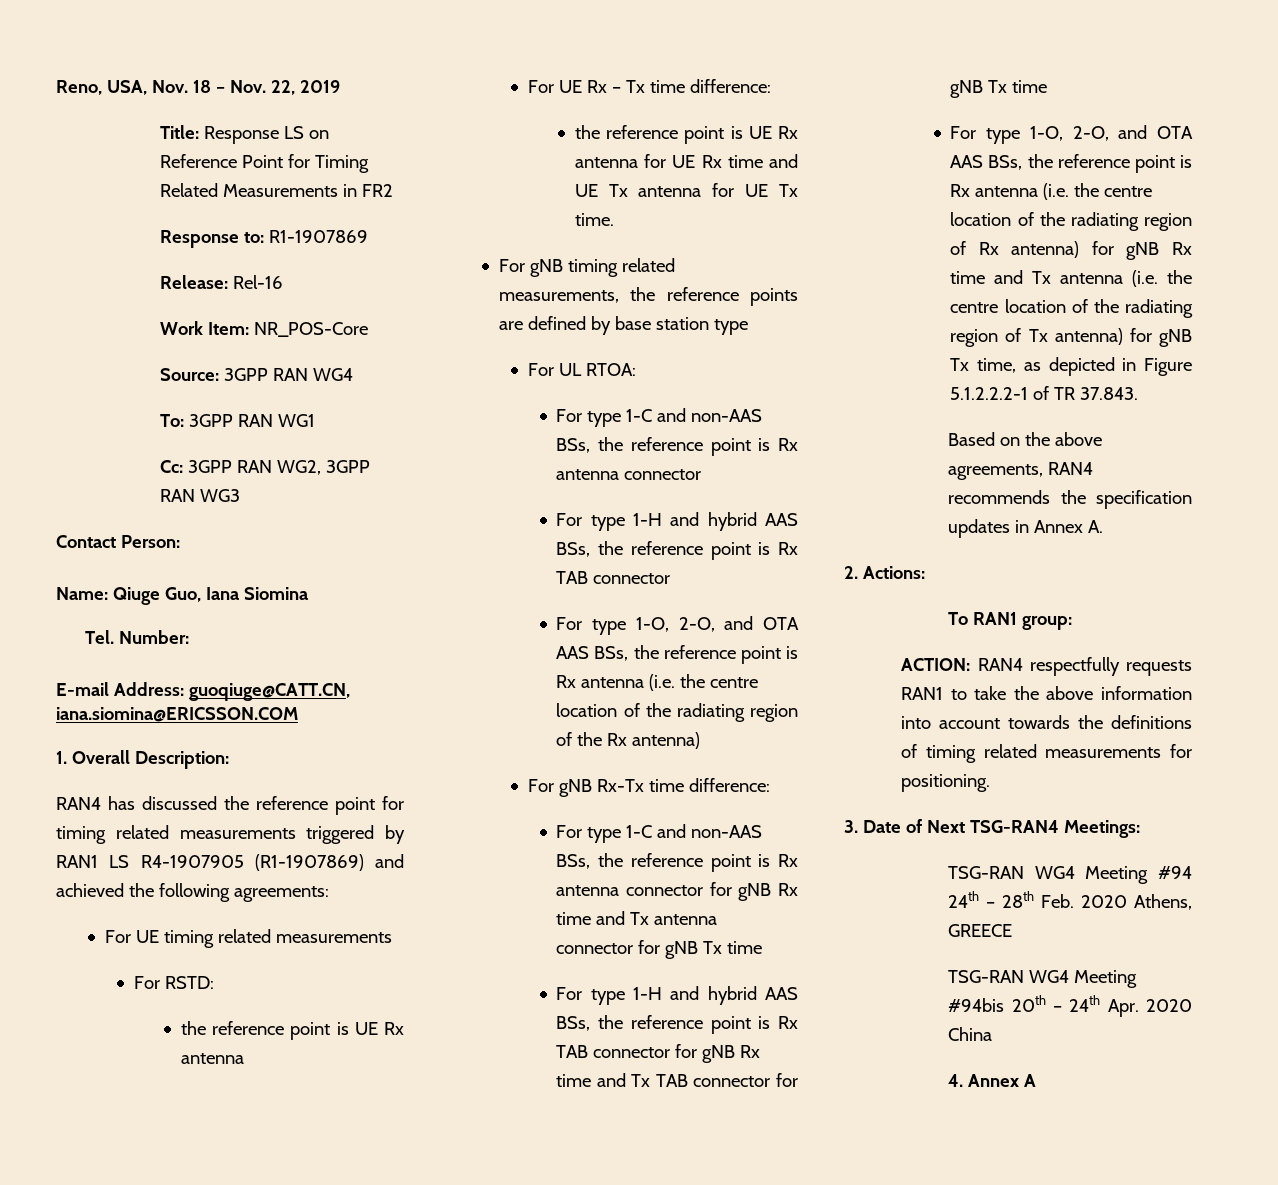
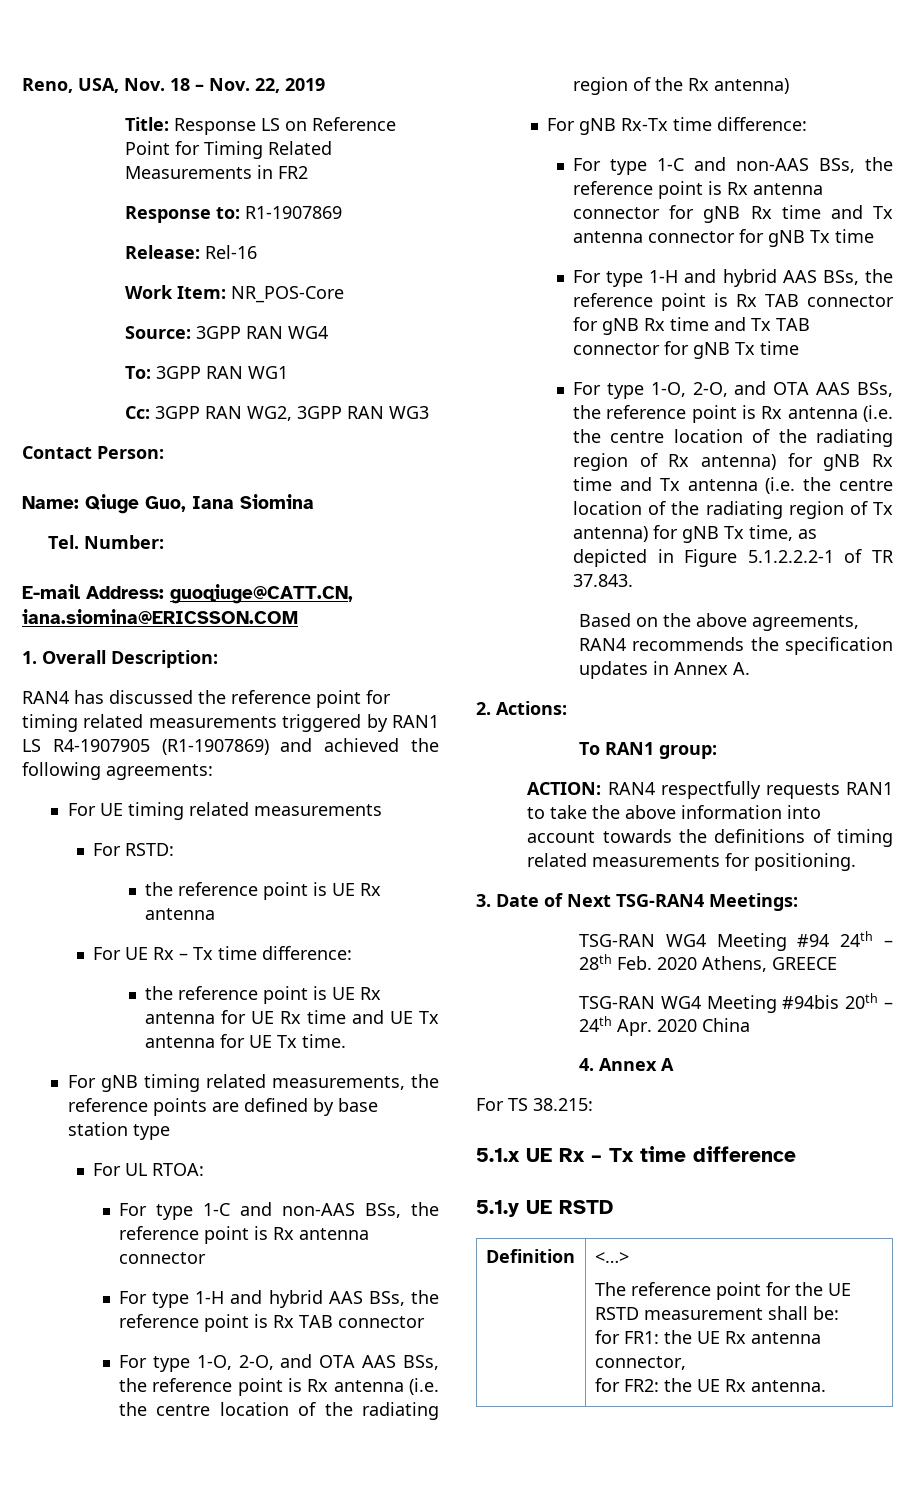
+ For TS 38.215:
+ 5.1.x UE Rx – Tx time difference
+ 5.1.y UE RSTD
+ Definition | <…>
+ The reference point for the UE RSTD measurement shall be:
+ for FR1: the UE Rx antenna connector,
+ for FR2: the UE Rx antenna.

